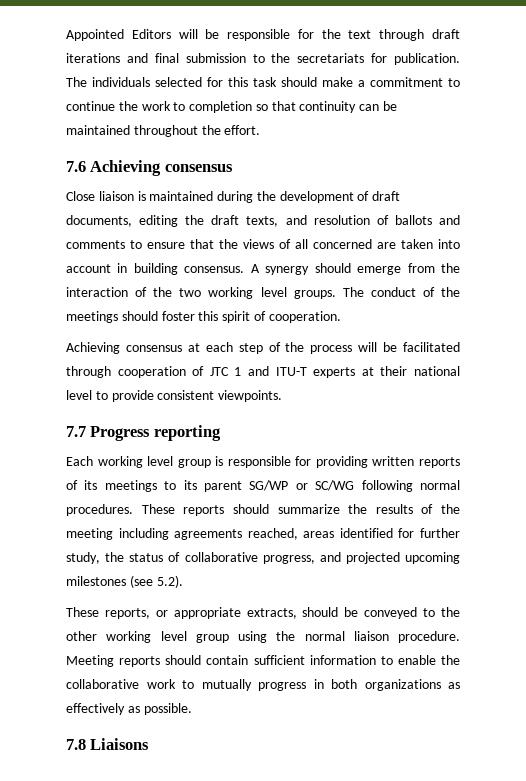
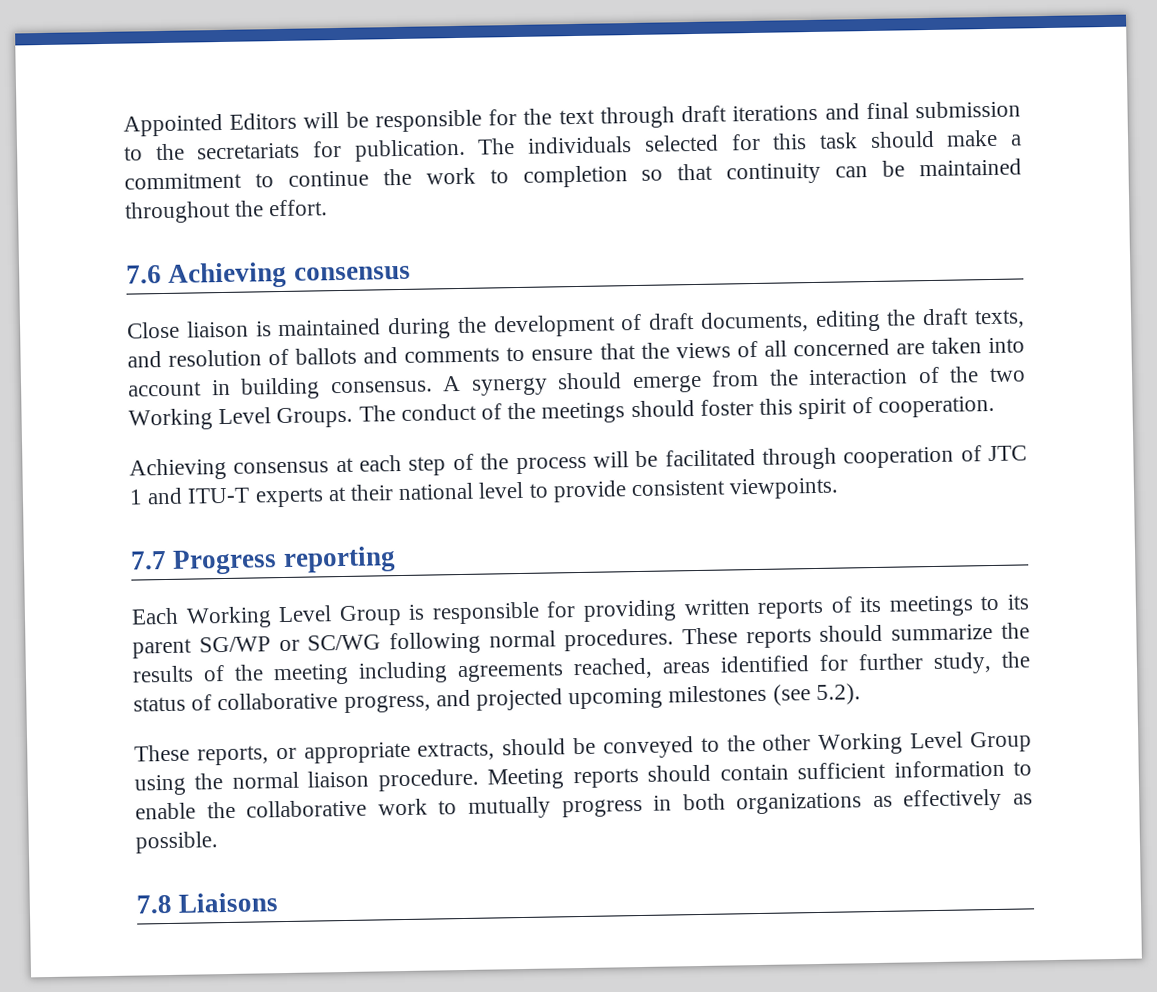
- A synergy should emerge from the interaction of the two working level groups.
+ A synergy should emerge from the interaction of the two Working Level Groups.
- Each working level group is responsible for providing written reports of its meetings to its parent SG/WP or SC/WG following normal procedures.
+ Each Working Level Group is responsible for providing written reports of its meetings to its parent SG/WP or SC/WG following normal procedures.
- These reports, or appropriate extracts, should be conveyed to the other working level group using the normal liaison procedure.
+ These reports, or appropriate extracts, should be conveyed to the other Working Level Group using the normal liaison procedure.

